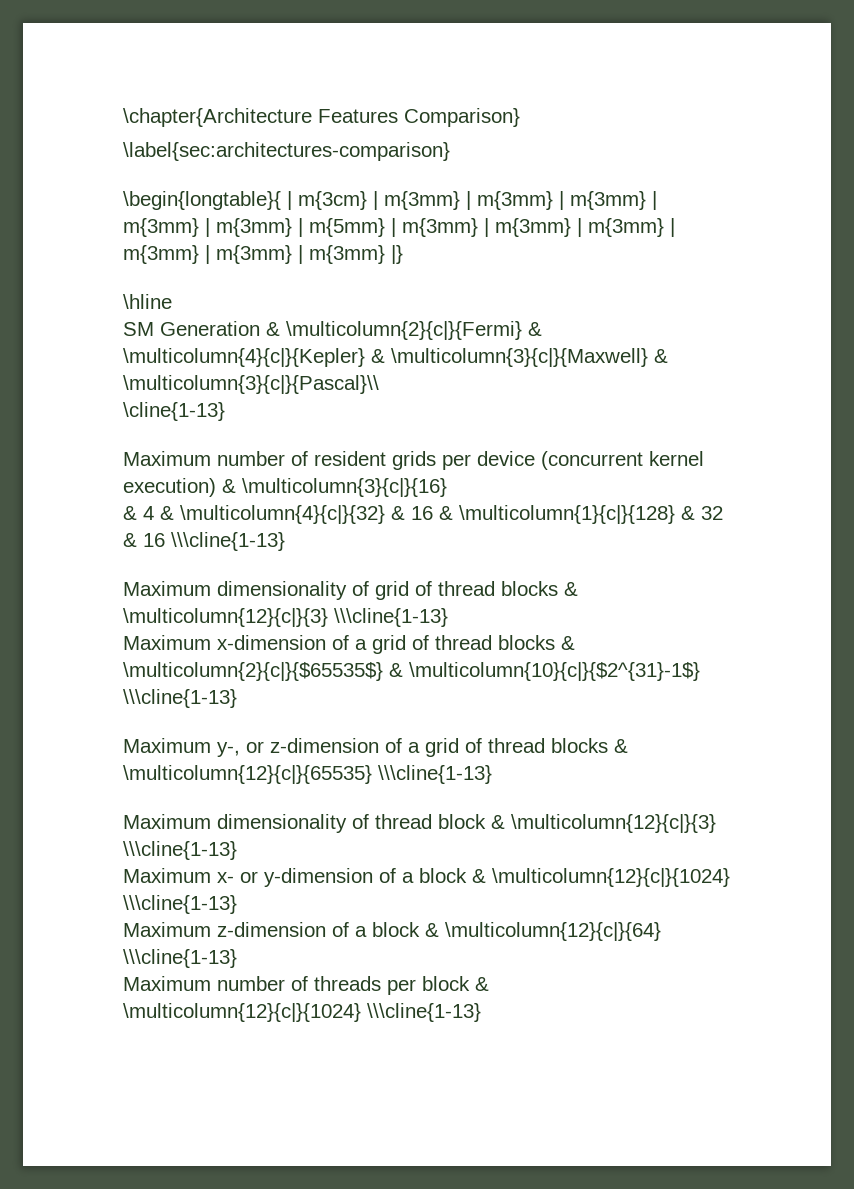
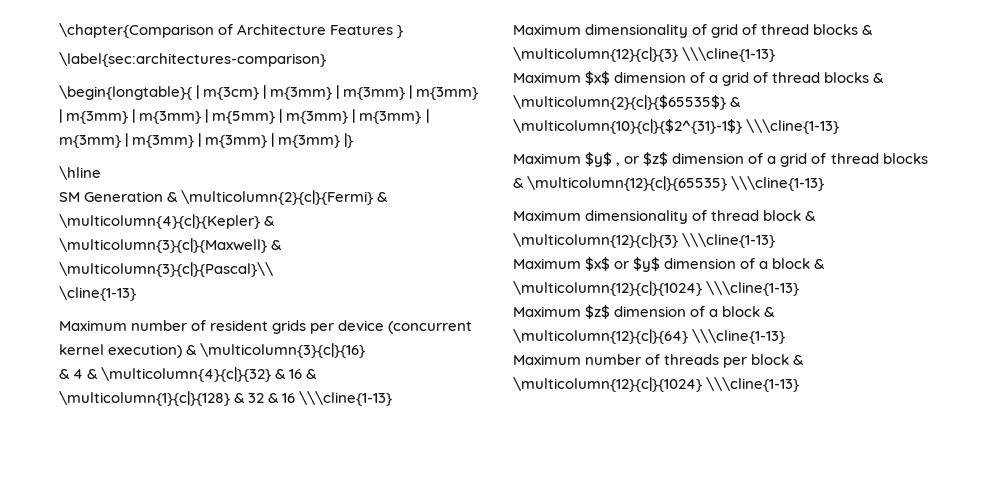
- \chapter{Architecture Features Comparison}
+ \chapter{Comparison of Architecture Features }
- Maximum x-dimension of a grid of thread blocks & \multicolumn{2}{c|}{$65535$} & \multicolumn{10}{c|}{$2^{31}-1$} \\\cline{1-13}
+ Maximum $x$ dimension of a grid of thread blocks & \multicolumn{2}{c|}{$65535$} & \multicolumn{10}{c|}{$2^{31}-1$} \\\cline{1-13}
- Maximum y-, or z-dimension of a grid of thread blocks & \multicolumn{12}{c|}{65535} \\\cline{1-13}
+ Maximum $y$ , or $z$ dimension of a grid of thread blocks & \multicolumn{12}{c|}{65535} \\\cline{1-13}
- Maximum x- or y-dimension of a block & \multicolumn{12}{c|}{1024} \\\cline{1-13}
+ Maximum $x$ or $y$ dimension of a block & \multicolumn{12}{c|}{1024} \\\cline{1-13}
- Maximum z-dimension of a block & \multicolumn{12}{c|}{64} \\\cline{1-13}
+ Maximum $z$ dimension of a block & \multicolumn{12}{c|}{64} \\\cline{1-13}

